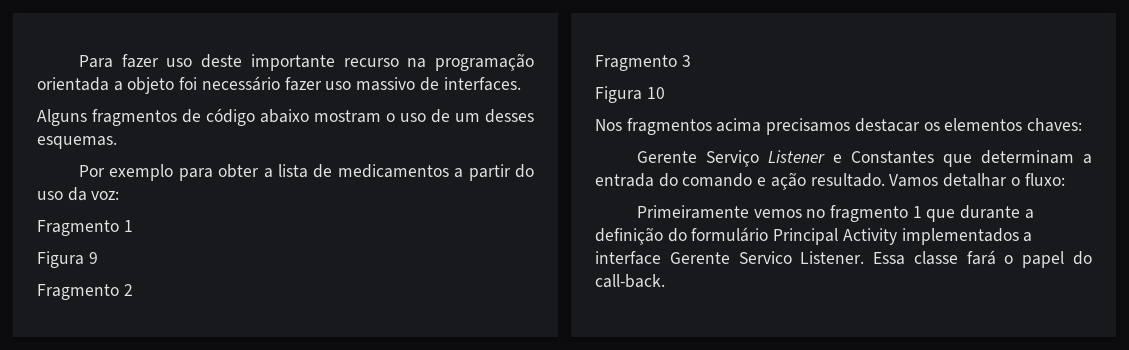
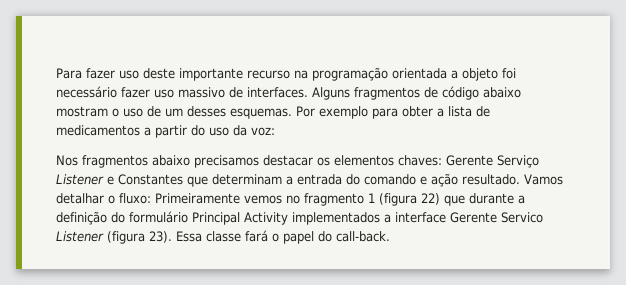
- Para fazer uso deste importante recurso na programação orientada a objeto foi necessário fazer uso massivo de interfaces.
- Alguns fragmentos de código abaixo mostram o uso de um desses esquemas.
- Por exemplo para obter a lista de medicamentos a partir do uso da voz:
+ Para fazer uso deste importante recurso na programação orientada a objeto foi necessário fazer uso massivo de interfaces. Alguns fragmentos de código abaixo mostram o uso de um desses esquemas. Por exemplo para obter a lista de medicamentos a partir do uso da voz:
- Fragmento 1
- Figura 9
- Fragmento 2
- Fragmento 3
- Figura 10
- Nos fragmentos acima precisamos destacar os elementos chaves:
- Gerente Serviço Listener e Constantes que determinam a entrada do comando e ação resultado.
+ Nos fragmentos abaixo precisamos destacar os elementos chaves: Gerente Serviço Listener e Constantes que determinam a entrada do comando e ação resultado.
- Vamos detalhar o fluxo:
- Primeiramente vemos no fragmento 1 que durante a definição do formulário Principal Activity implementados a interface Gerente Servico Listener.
+ Vamos detalhar o fluxo: Primeiramente vemos no fragmento 1 (figura 22) que durante a definição do formulário Principal Activity implementados a interface Gerente Servico Listener (figura 23).

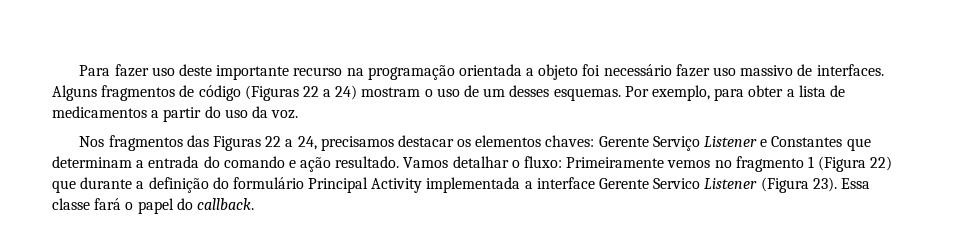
- Alguns fragmentos de código abaixo mostram o uso de um desses esquemas.
+ Alguns fragmentos de código (Figuras 22 a 24) mostram o uso de um desses esquemas.
- Por exemplo para obter a lista de medicamentos a partir do uso da voz:
+ Por exemplo, para obter a lista de medicamentos a partir do uso da voz.
- Nos fragmentos abaixo precisamos destacar os elementos chaves: Gerente Serviço Listener e Constantes que determinam a entrada do comando e ação resultado.
+ Nos fragmentos das Figuras 22 a 24, precisamos destacar os elementos chaves: Gerente Serviço Listener e Constantes que determinam a entrada do comando e ação resultado.
- Vamos detalhar o fluxo: Primeiramente vemos no fragmento 1 (figura 22) que durante a definição do formulário Principal Activity implementados a interface Gerente Servico Listener (figura 23).
+ Vamos detalhar o fluxo: Primeiramente vemos no fragmento 1 (Figura 22) que durante a definição do formulário Principal Activity implementada a interface Gerente Servico Listener (Figura 23).
- Essa classe fará o papel do call-back.
+ Essa classe fará o papel do callback.

